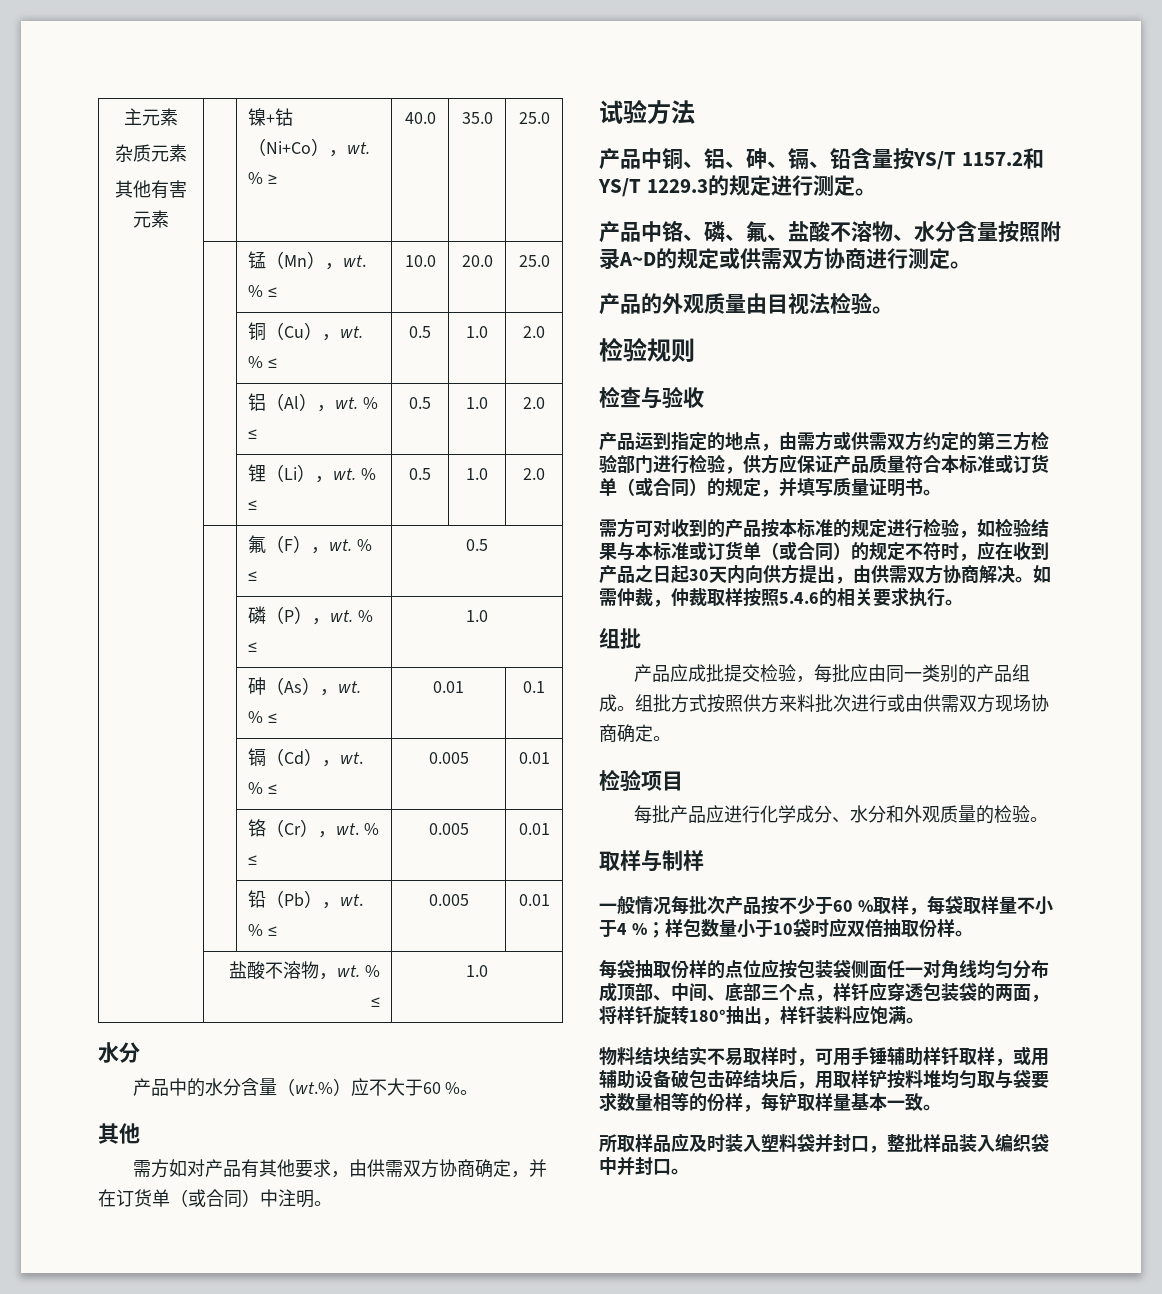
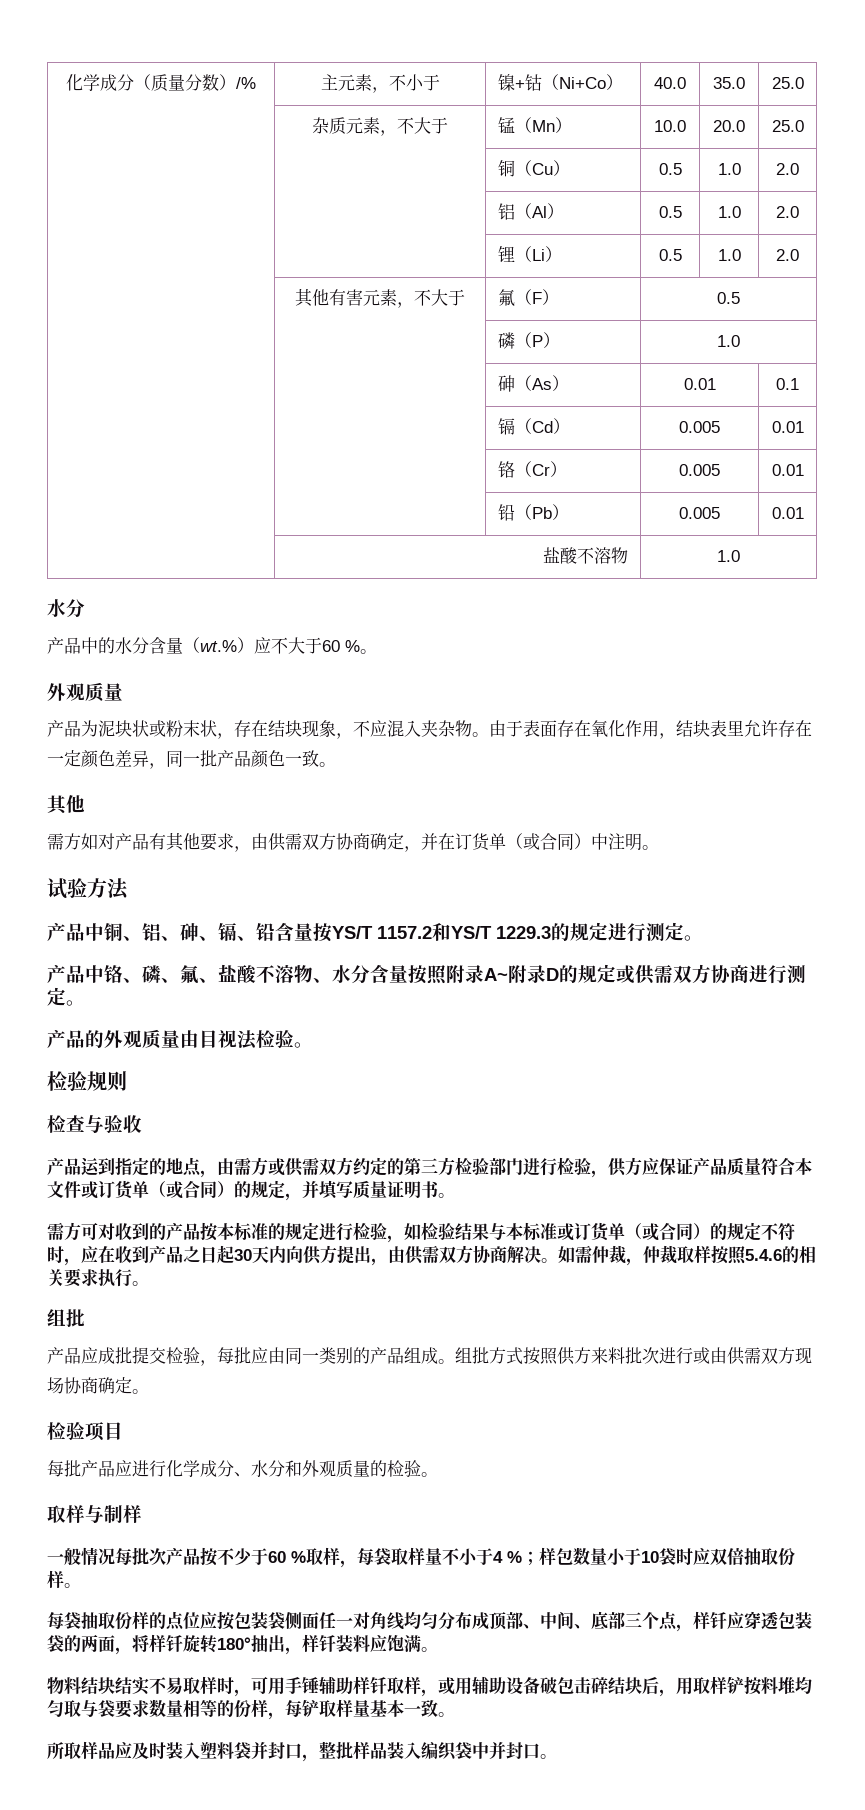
- 主元素
- 杂质元素
- 其他有害元素 | | 镍+钴（Ni+Co），wt. % ≥ | 40.0 | 35.0 | 25.0
+ 化学成分（质量分数）/% | 主元素，不小于 | 镍+钴（Ni+Co） | 40.0 | 35.0 | 25.0
- | | 锰（Mn），wt. % ≤ | 10.0 | 20.0 | 25.0
+ | 杂质元素，不大于 | 锰（Mn） | 10.0 | 20.0 | 25.0
- | | 铜（Cu），wt. % ≤ | 0.5 | 1.0 | 2.0
+ | | 铜（Cu） | 0.5 | 1.0 | 2.0
- | | 铝（Al），wt. % ≤ | 0.5 | 1.0 | 2.0
+ | | 铝（Al） | 0.5 | 1.0 | 2.0
- | | 锂（Li），wt. % ≤ | 0.5 | 1.0 | 2.0
- | | 氟（F），wt. % ≤ | 0.5
+ | | 锂（Li） | 0.5 | 1.0 | 2.0
+ | 其他有害元素，不大于 | 氟（F） | 0.5
- | | 磷（P），wt. % ≤ | 1.0
+ | | 磷（P） | 1.0
- | | 砷（As），wt. % ≤ | 0.01 | 0.1
+ | | 砷（As） | 0.01 | 0.1
- | | 镉（Cd），wt. % ≤ | 0.005 | 0.01
+ | | 镉（Cd） | 0.005 | 0.01
- | | 铬（Cr），wt. % ≤ | 0.005 | 0.01
+ | | 铬（Cr） | 0.005 | 0.01
- | | 铅（Pb），wt. % ≤ | 0.005 | 0.01
+ | | 铅（Pb） | 0.005 | 0.01
- | 盐酸不溶物，wt. % ≤ | 1.0
+ | 盐酸不溶物 | 1.0
  产品中的水分含量（wt.%）应不大于60 %。
+ 外观质量
+ 产品为泥块状或粉末状，存在结块现象，不应混入夹杂物。由于表面存在氧化作用，结块表里允许存在一定颜色差异，同一批产品颜色一致。
- 产品中铬、磷、氟、盐酸不溶物、水分含量按照附录A~D的规定或供需双方协商进行测定。
+ 产品中铬、磷、氟、盐酸不溶物、水分含量按照附录A~附录D的规定或供需双方协商进行测定。
- 产品运到指定的地点，由需方或供需双方约定的第三方检验部门进行检验，供方应保证产品质量符合本标准或订货单（或合同）的规定，并填写质量证明书。
+ 产品运到指定的地点，由需方或供需双方约定的第三方检验部门进行检验，供方应保证产品质量符合本文件或订货单（或合同）的规定，并填写质量证明书。

